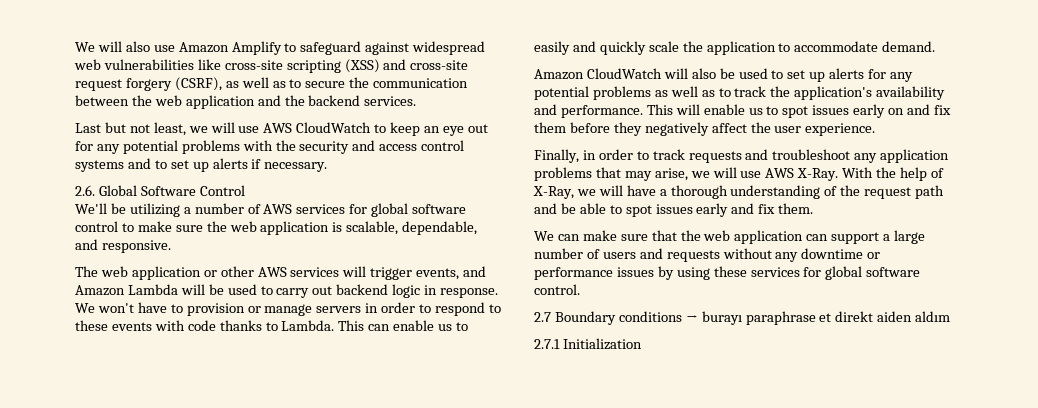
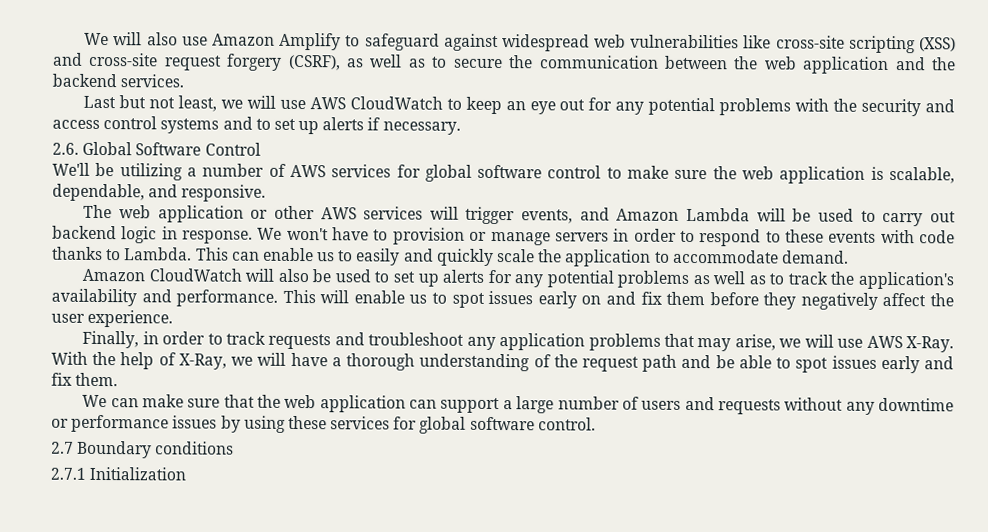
- 2.7 Boundary conditions → burayı paraphrase et direkt aiden aldım
+ 2.7 Boundary conditions

